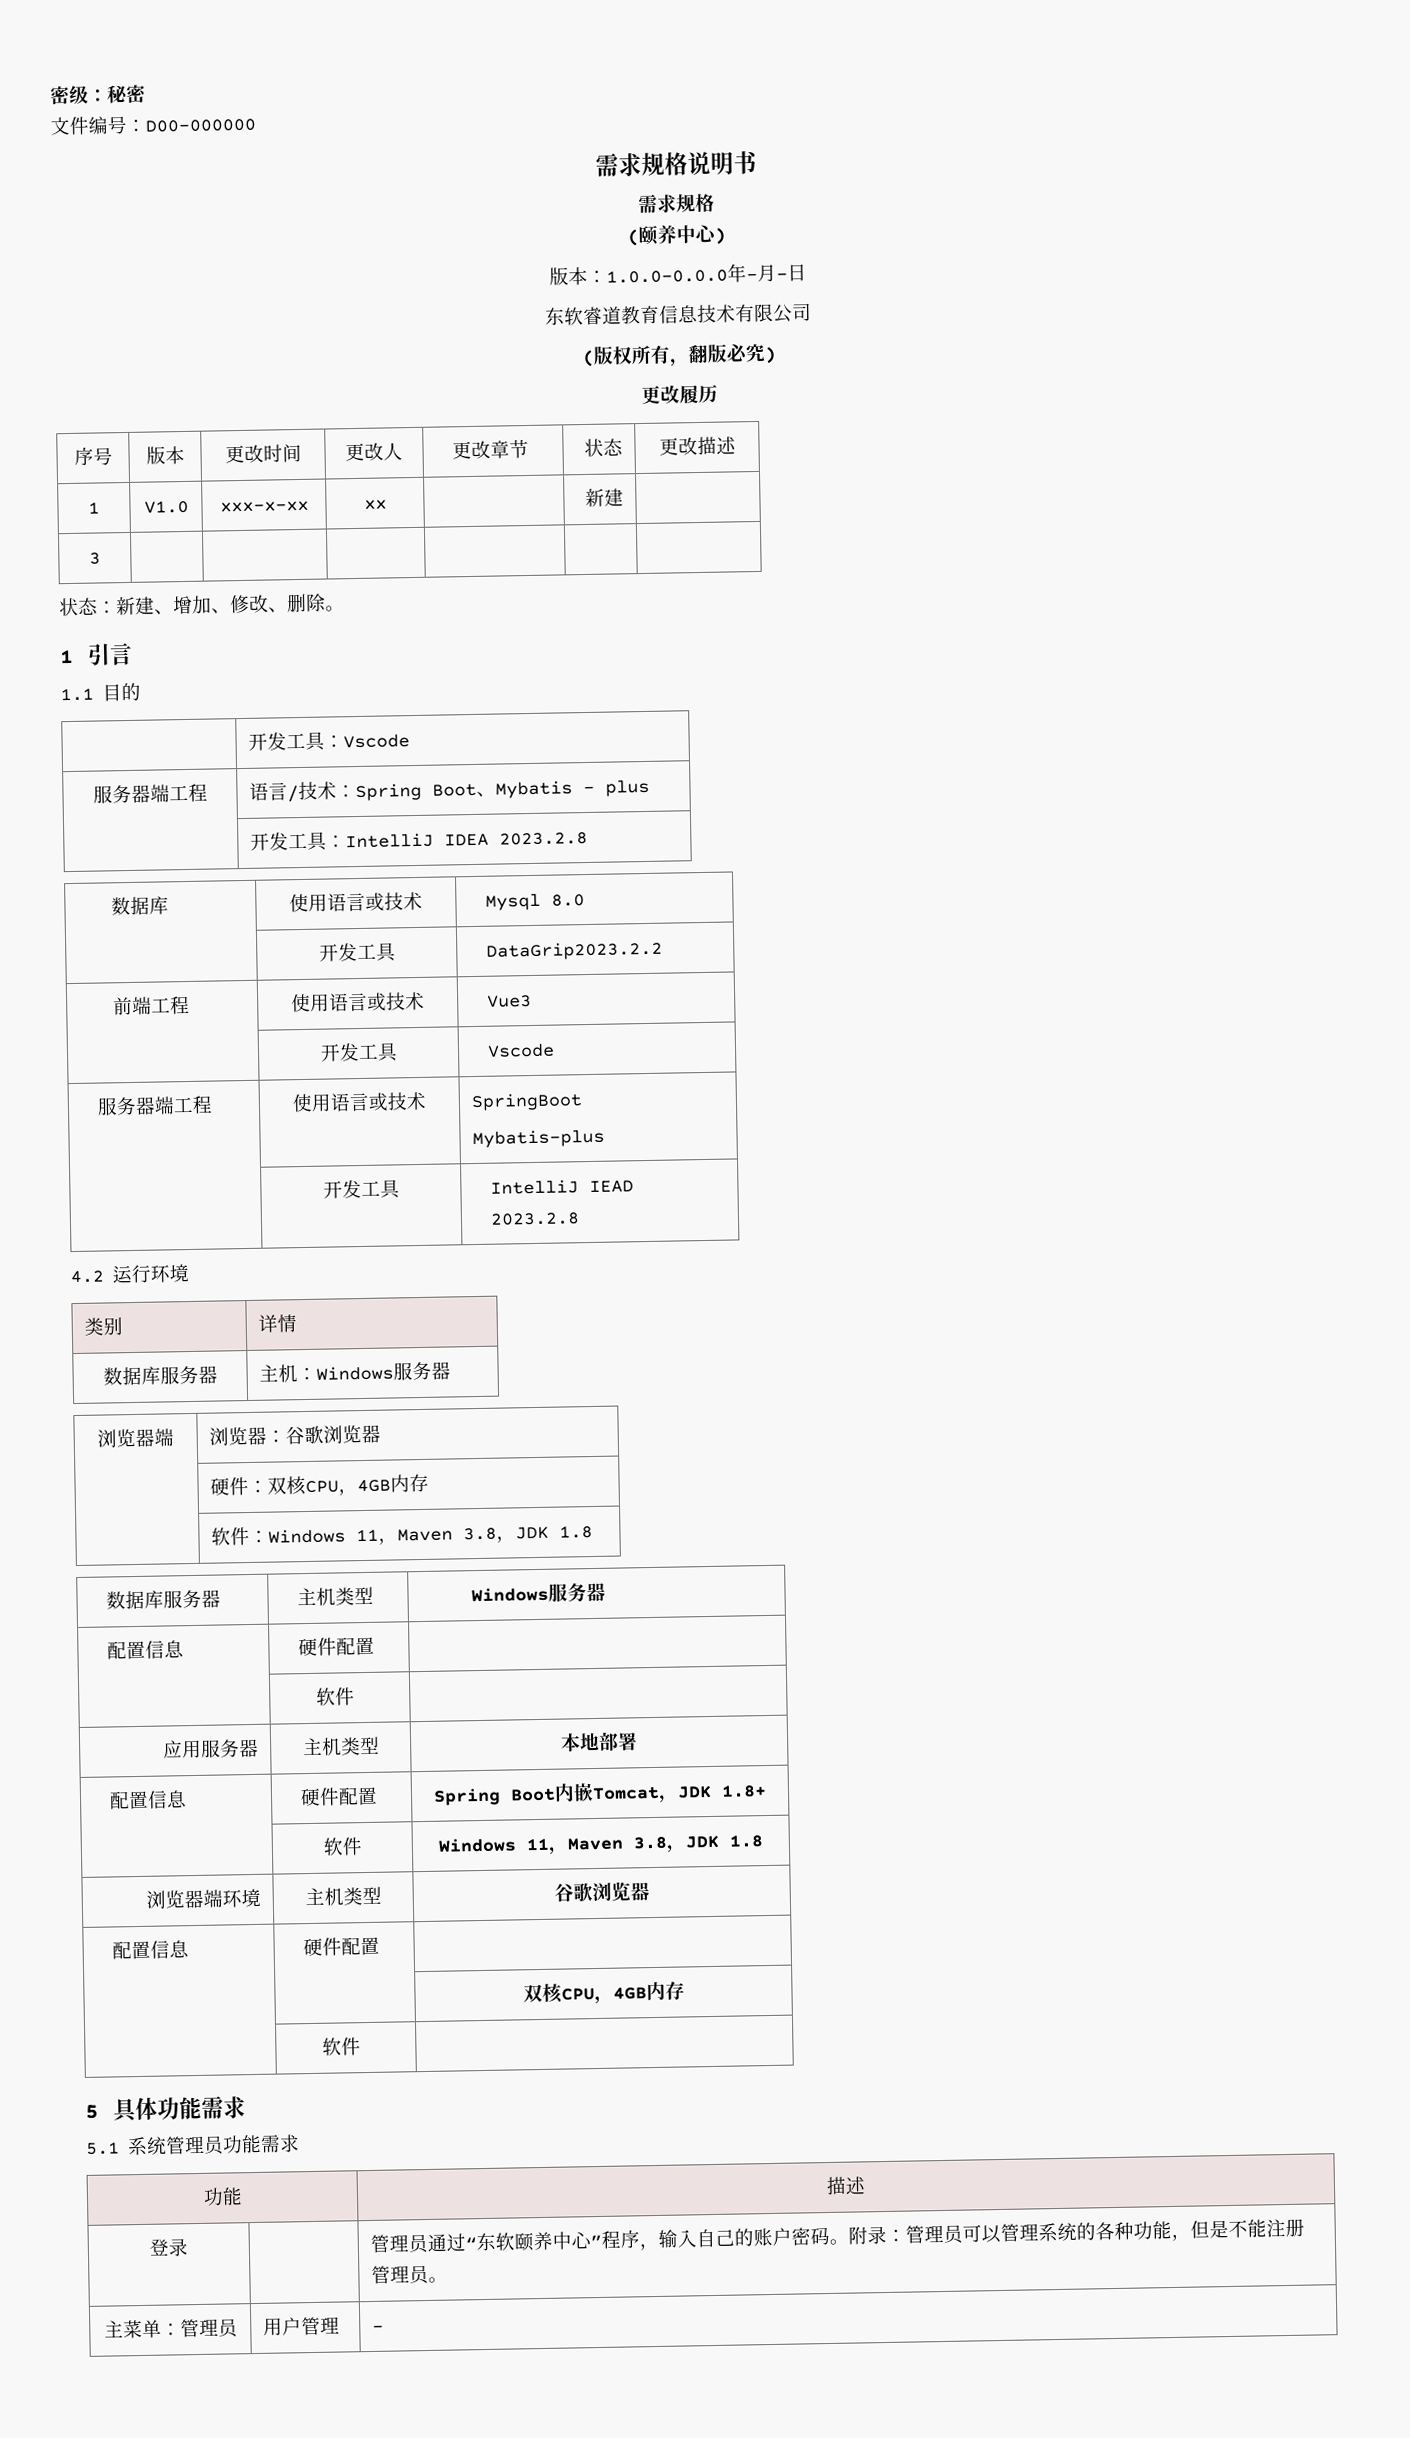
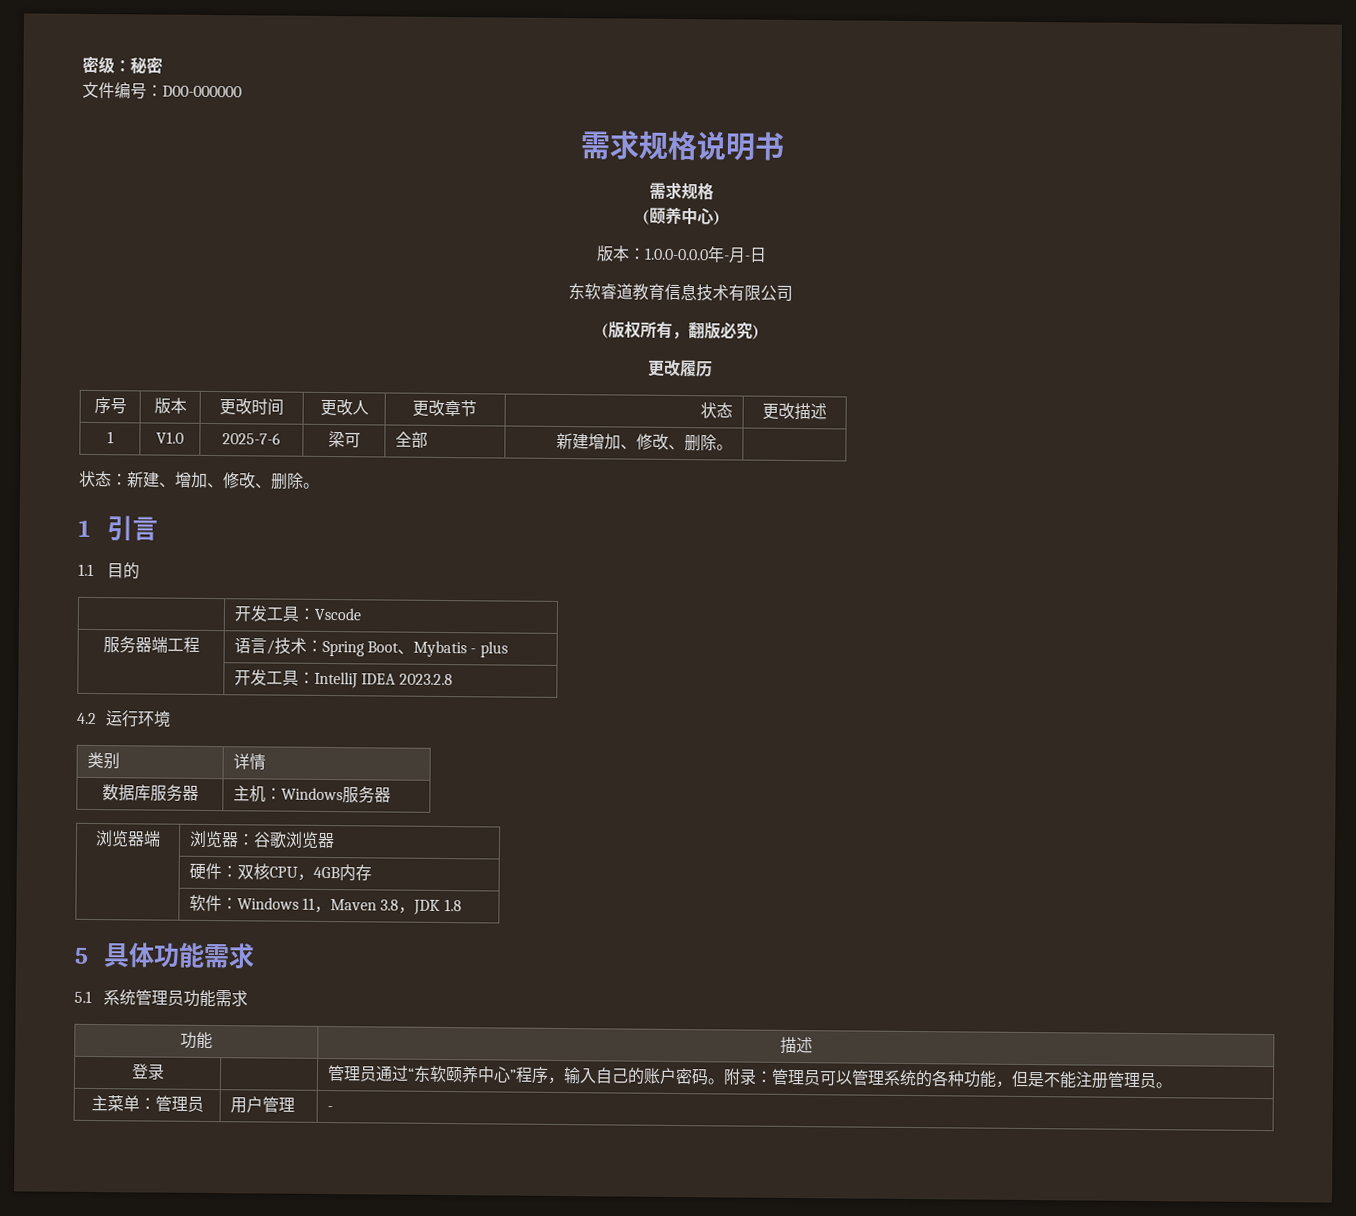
- 1 | V1.0 | xxx-x-xx | xx | | 新建 |
- 3 | | | | | |
+ 1 | V1.0 | 2025-7-6 | 梁可 | 全部 | 新建增加、修改、删除。 |
- 数据库 | 使用语言或技术 | Mysql 8.0
- | 开发工具 | DataGrip2023.2.2
- 前端工程 | 使用语言或技术 | Vue3
- | 开发工具 | Vscode
- 服务器端工程 | 使用语言或技术 | SpringBoot
- Mybatis-plus
- | 开发工具 | IntelliJ IEAD 2023.2.8
- 数据库服务器 | 主机类型 | Windows服务器
- 配置信息 | 硬件配置 |
- | 软件 |
- 应用服务器 | 主机类型 | 本地部署
- 配置信息 | 硬件配置 | Spring Boot内嵌Tomcat，JDK 1.8+
- | 软件 | Windows 11，Maven 3.8，JDK 1.8
- 浏览器端环境 | 主机类型 | 谷歌浏览器
- 配置信息 | 硬件配置 |
- | | 双核CPU，4GB内存
- | 软件 |

